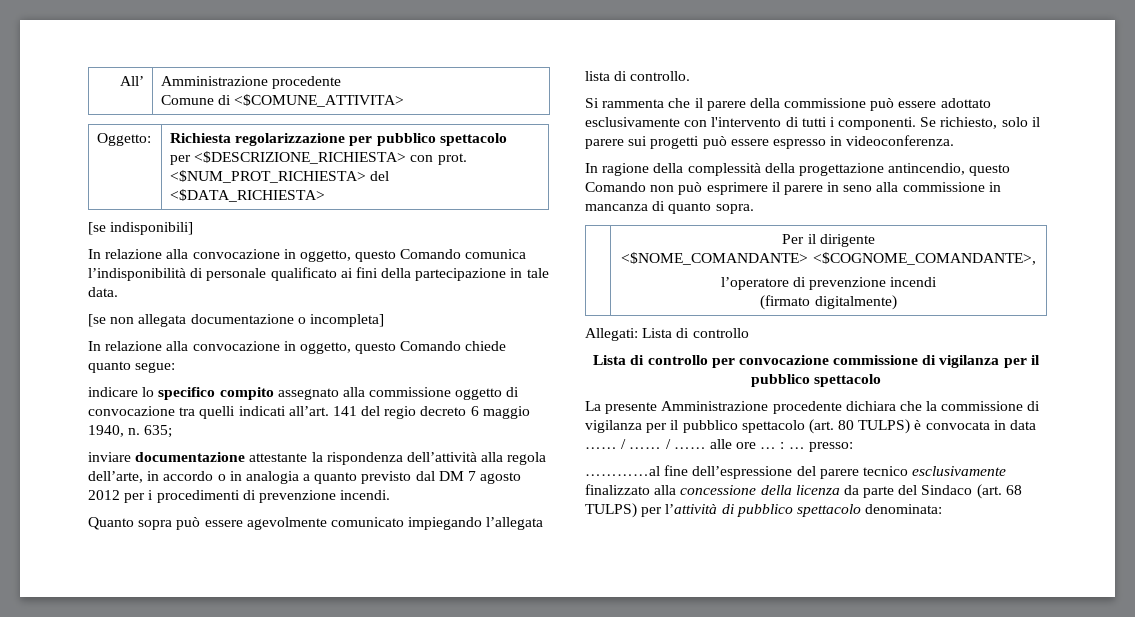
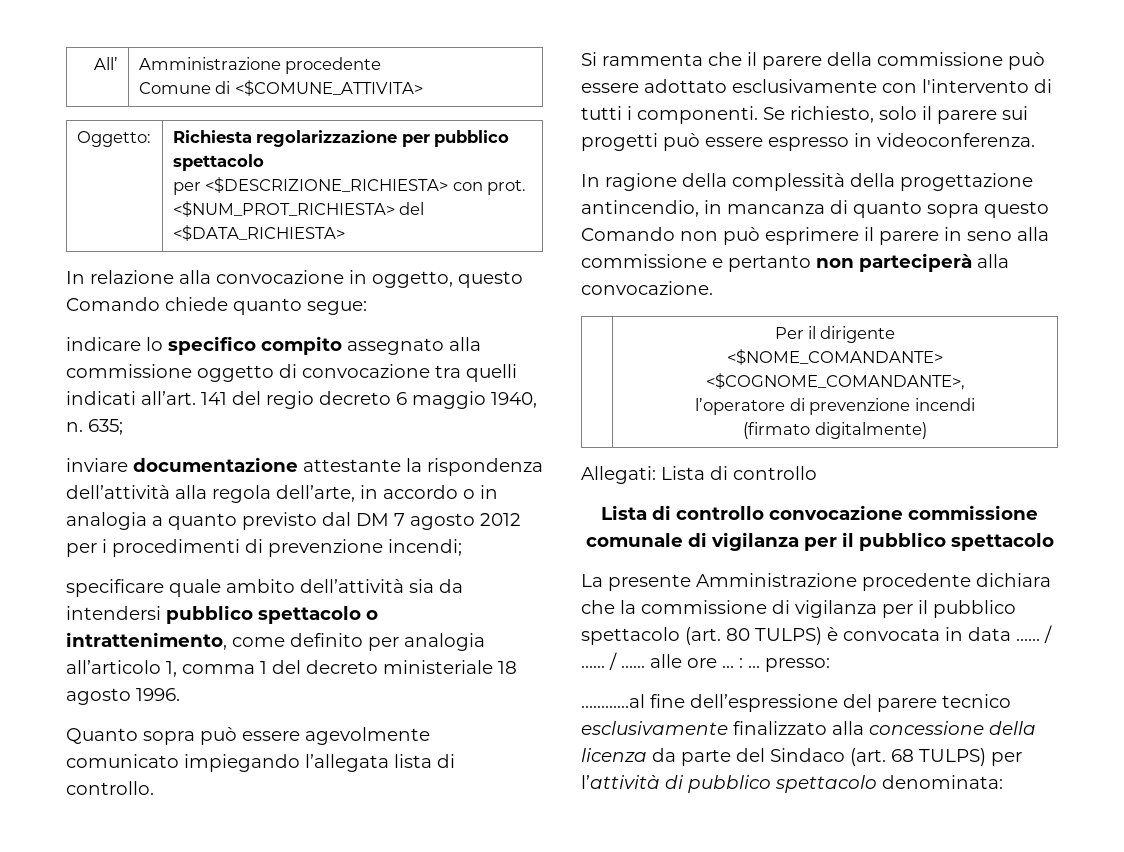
- [se indisponibili]
- In relazione alla convocazione in oggetto, questo Comando comunica l’indisponibilità di personale qualificato ai fini della partecipazione in tale data.
- [se non allegata documentazione o incompleta]
- inviare documentazione attestante la rispondenza dell’attività alla regola dell’arte, in accordo o in analogia a quanto previsto dal DM 7 agosto 2012 per i procedimenti di prevenzione incendi.
+ inviare documentazione attestante la rispondenza dell’attività alla regola dell’arte, in accordo o in analogia a quanto previsto dal DM 7 agosto 2012 per i procedimenti di prevenzione incendi;
+ specificare quale ambito dell’attività sia da intendersi pubblico spettacolo o intrattenimento, come definito per analogia all’articolo 1, comma 1 del decreto ministeriale 18 agosto 1996.
- In ragione della complessità della progettazione antincendio, questo Comando non può esprimere il parere in seno alla commissione in mancanza di quanto sopra.
+ In ragione della complessità della progettazione antincendio, in mancanza di quanto sopra questo Comando non può esprimere il parere in seno alla commissione e pertanto non parteciperà alla convocazione.
- Lista di controllo per convocazione commissione di vigilanza per il pubblico spettacolo
+ Lista di controllo convocazione commissione comunale di vigilanza per il pubblico spettacolo

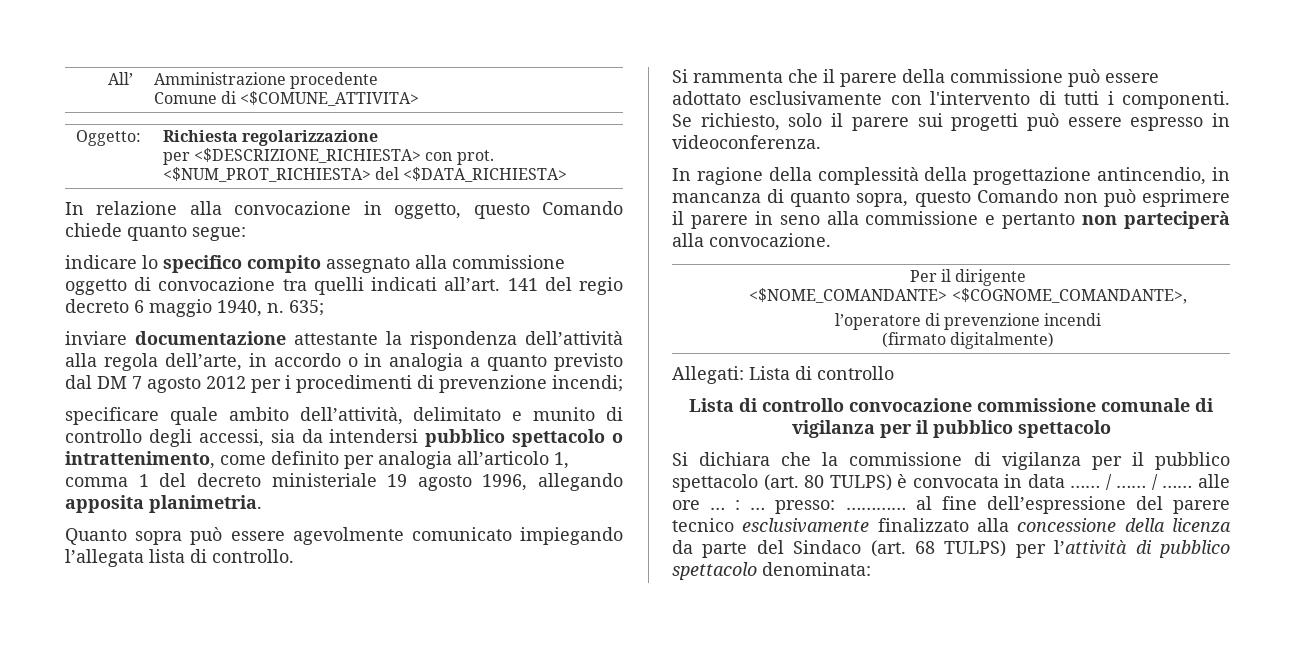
- Oggetto: | Richiesta regolarizzazione per pubblico spettacolo
+ Oggetto: | Richiesta regolarizzazione
- specificare quale ambito dell’attività sia da intendersi pubblico spettacolo o intrattenimento, come definito per analogia all’articolo 1, comma 1 del decreto ministeriale 18 agosto 1996.
+ specificare quale ambito dell’attività, delimitato e munito di controllo degli accessi, sia da intendersi pubblico spettacolo o intrattenimento, come definito per analogia all’articolo 1, comma 1 del decreto ministeriale 19 agosto 1996, allegando apposita planimetria.
- In ragione della complessità della progettazione antincendio, in mancanza di quanto sopra questo Comando non può esprimere il parere in seno alla commissione e pertanto non parteciperà alla convocazione.
+ In ragione della complessità della progettazione antincendio, in mancanza di quanto sopra, questo Comando non può esprimere il parere in seno alla commissione e pertanto non parteciperà alla convocazione.
- La presente Amministrazione procedente dichiara che la commissione di vigilanza per il pubblico spettacolo (art. 80 TULPS) è convocata in data ……
+ Si dichiara che la commissione di vigilanza per il pubblico spettacolo (art. 80 TULPS) è convocata in data ……
- / …… alle ore … : … presso:
- …………al fine dell’espressione del parere tecnico esclusivamente finalizzato alla concessione della licenza da parte del Sindaco (art. 68 TULPS) per l’attività di pubblico spettacolo denominata:
+ / …… alle ore … : … presso: ………… al fine dell’espressione del parere tecnico esclusivamente finalizzato alla concessione della licenza da parte del Sindaco (art. 68 TULPS) per l’attività di pubblico spettacolo denominata:

